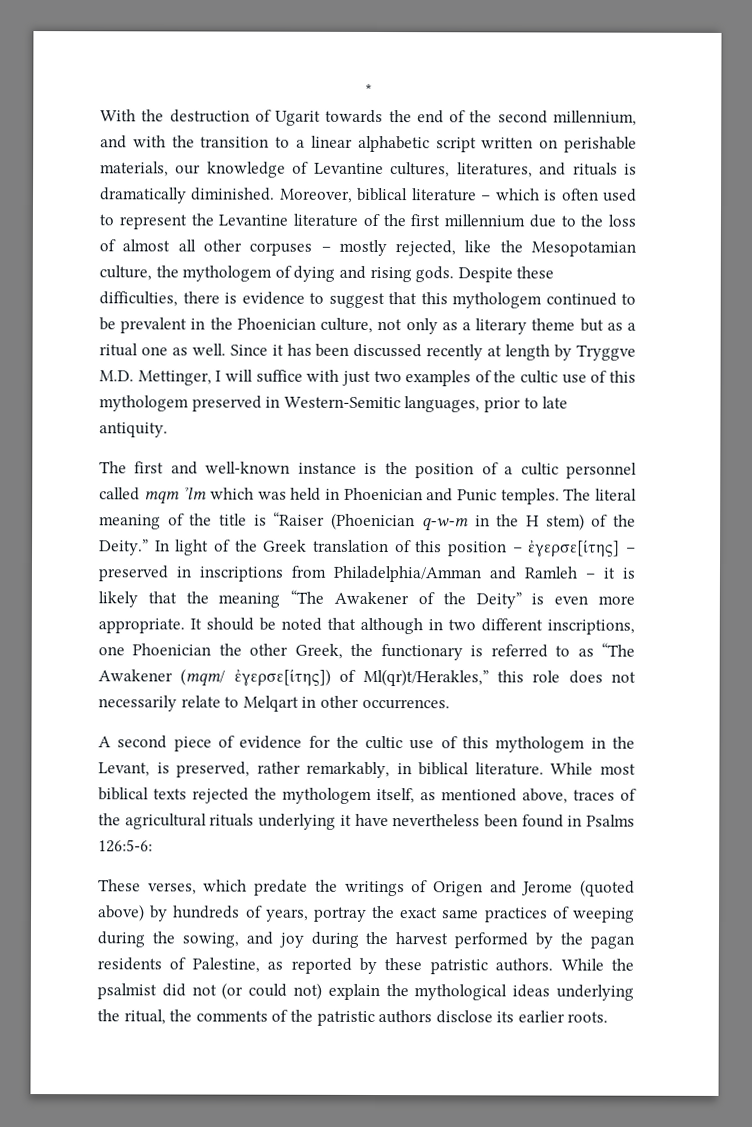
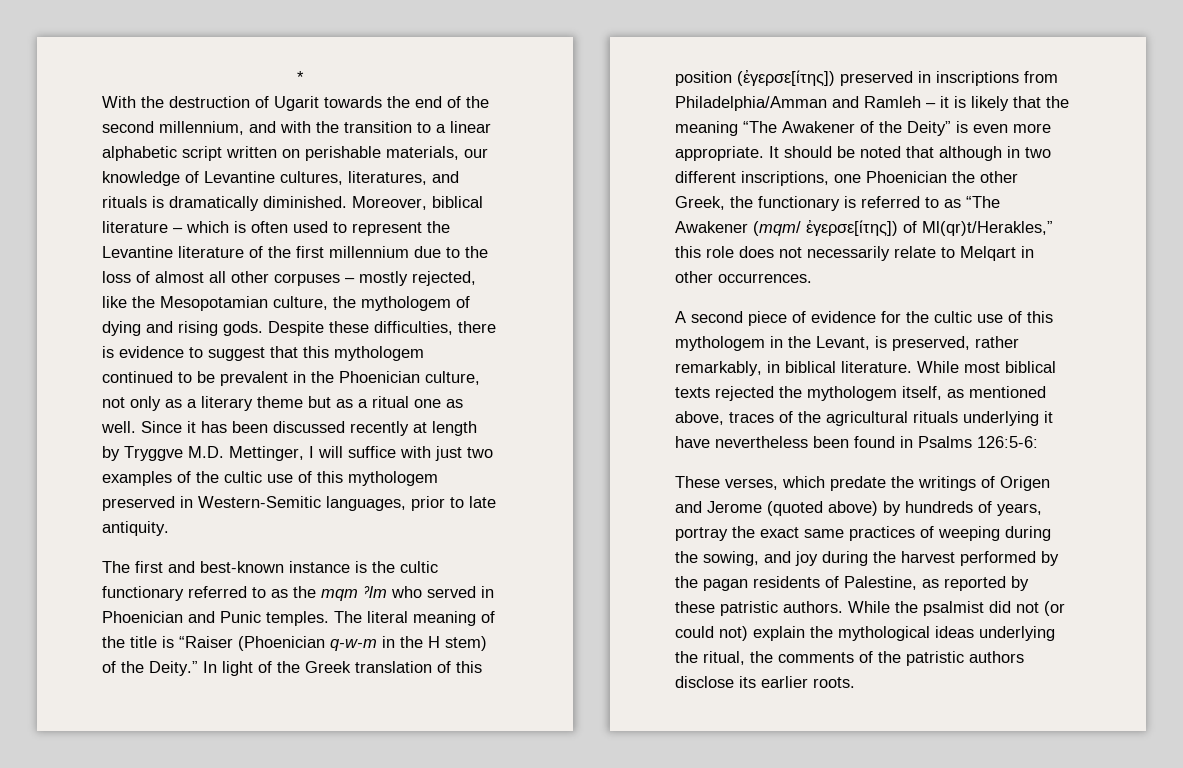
- The first and well-known instance is the position of a cultic personnel called mqm ˀlm which was held in Phoenician and Punic temples.
+ The first and best-known instance is the cultic functionary referred to as the mqm ˀlm who served in Phoenician and Punic temples.
- In light of the Greek translation of this position – ἐγερσε[ίτης] – preserved in inscriptions from Philadelphia/Amman and Ramleh – it is likely that the meaning “The Awakener of the Deity” is even more appropriate.
+ In light of the Greek translation of this position (ἐγερσε[ίτης]) preserved in inscriptions from Philadelphia/Amman and Ramleh – it is likely that the meaning “The Awakener of the Deity” is even more appropriate.

